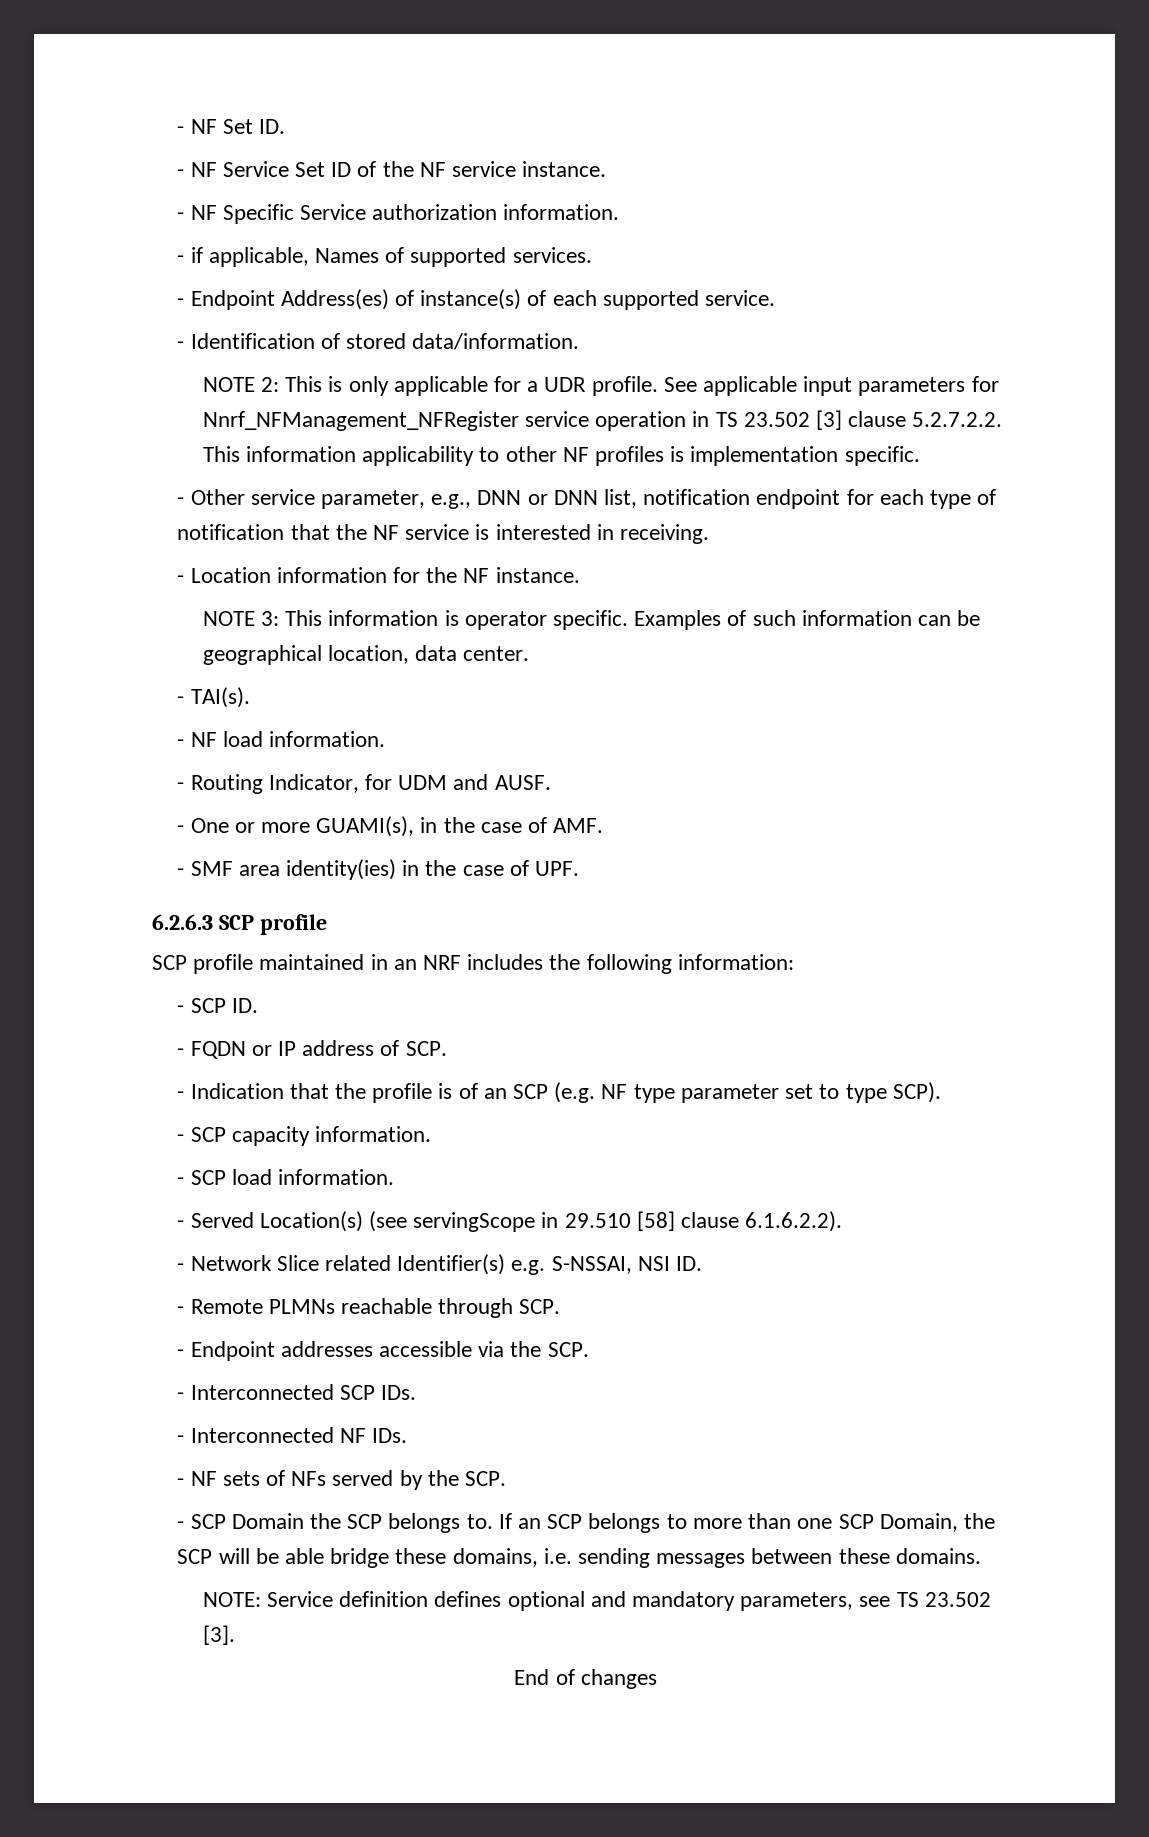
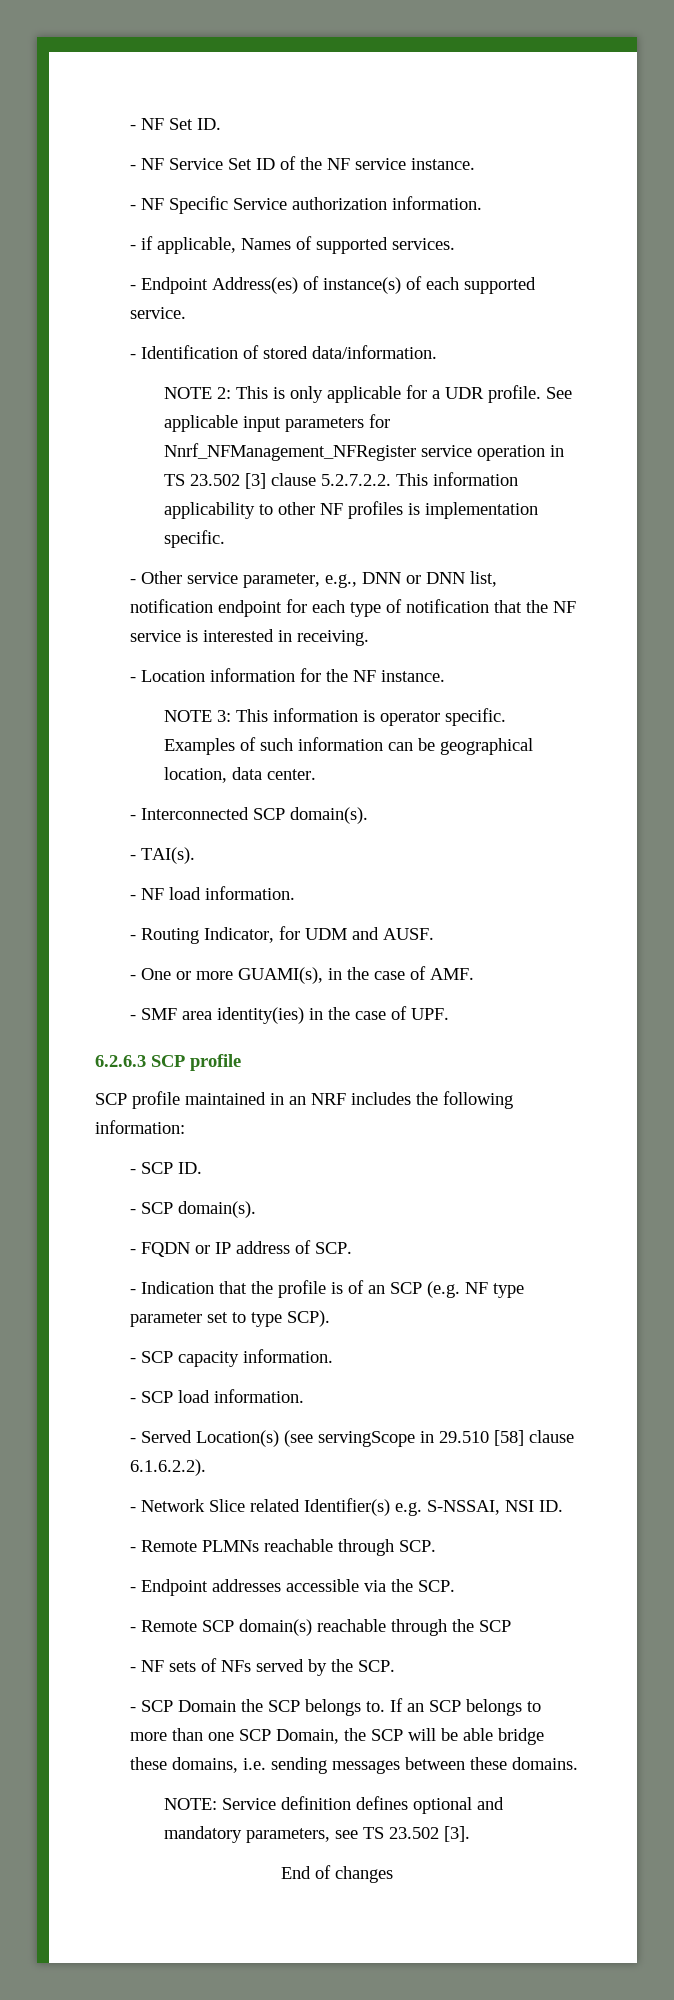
+ - Interconnected SCP domain(s).
+ - SCP domain(s).
- - Interconnected SCP IDs.
- - Interconnected NF IDs.
+ - Remote SCP domain(s) reachable through the SCP

